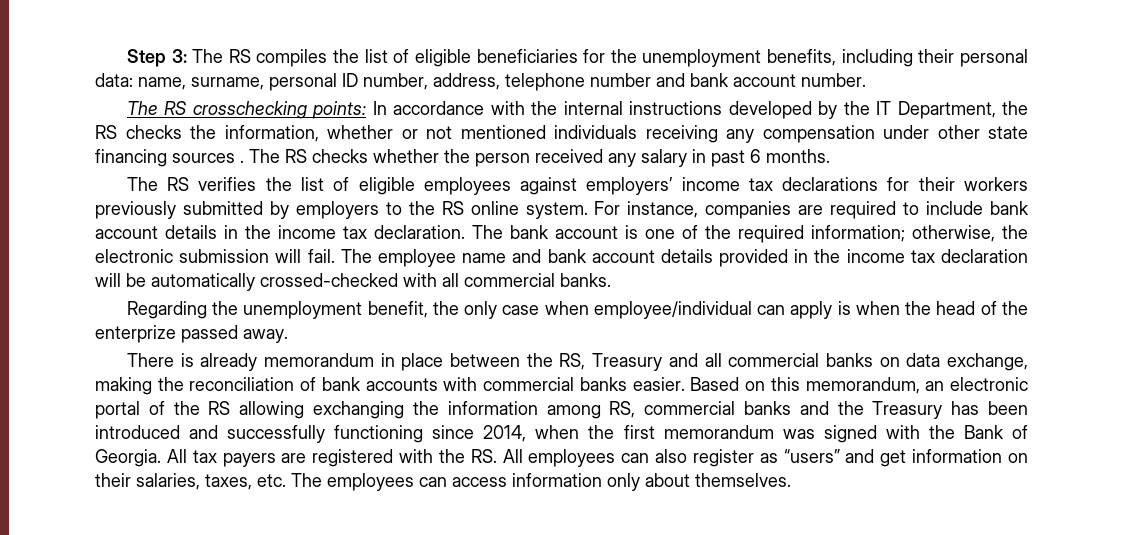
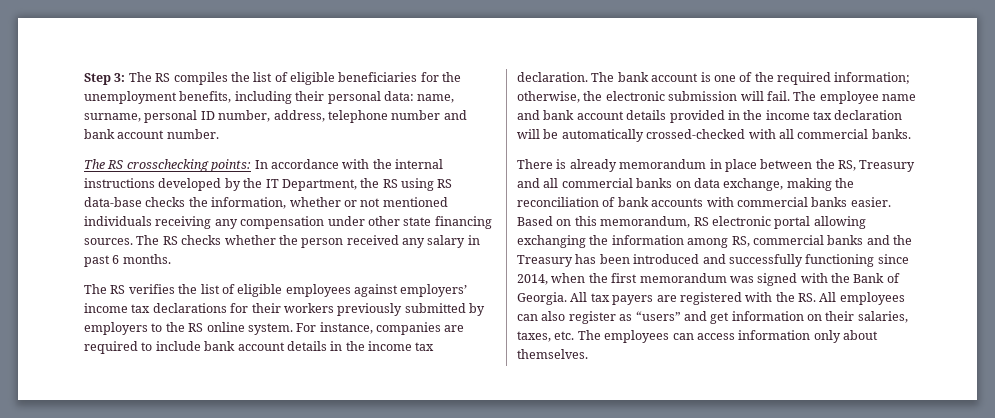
- The RS crosschecking points: In accordance with the internal instructions developed by the IT Department, the RS checks the information, whether or not mentioned individuals receiving any compensation under other state financing sources .
+ The RS crosschecking points: In accordance with the internal instructions developed by the IT Department, the RS using RS data-base checks the information, whether or not mentioned individuals receiving any compensation under other state financing sources.
- Regarding the unemployment benefit, the only case when employee/individual can apply is when the head of the enterprize passed away.
- Based on this memorandum, an electronic portal of the RS allowing exchanging the information among RS, commercial banks and the Treasury has been introduced and successfully functioning since 2014, when the first memorandum was signed with the Bank of Georgia.
+ Based on this memorandum, RS electronic portal allowing exchanging the information among RS, commercial banks and the Treasury has been introduced and successfully functioning since 2014, when the first memorandum was signed with the Bank of Georgia.

